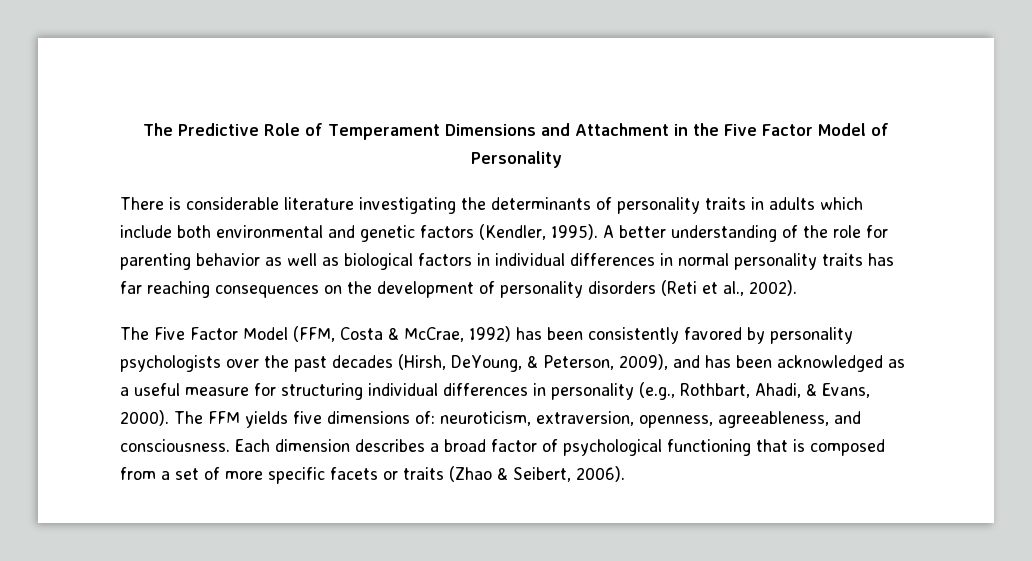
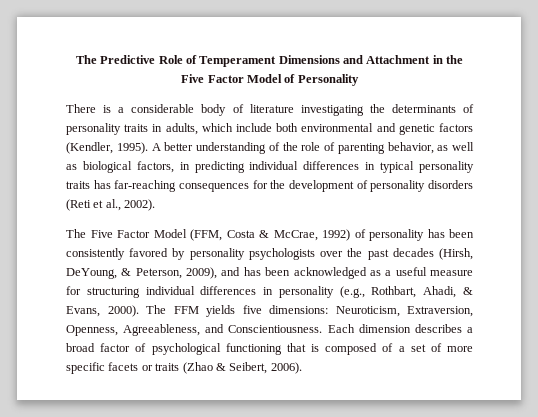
- There is considerable literature investigating the determinants of personality traits in adults which include both environmental and genetic factors (Kendler, 1995).
+ There is a considerable body of literature investigating the determinants of personality traits in adults, which include both environmental and genetic factors (Kendler, 1995).
- A better understanding of the role for parenting behavior as well as biological factors in individual differences in normal personality traits has far reaching consequences on the development of personality disorders (Reti et al., 2002).
+ A better understanding of the role of parenting behavior, as well as biological factors, in predicting individual differences in typical personality traits has far-reaching consequences for the development of personality disorders (Reti et al., 2002).
- The Five Factor Model (FFM, Costa & McCrae, 1992) has been consistently favored by personality psychologists over the past decades (Hirsh, DeYoung, & Peterson, 2009), and has been acknowledged as a useful measure for structuring individual differences in personality (e.g., Rothbart, Ahadi, & Evans, 2000).
+ The Five Factor Model (FFM, Costa & McCrae, 1992) of personality has been consistently favored by personality psychologists over the past decades (Hirsh, DeYoung, & Peterson, 2009), and has been acknowledged as a useful measure for structuring individual differences in personality (e.g., Rothbart, Ahadi, & Evans, 2000).
- The FFM yields five dimensions of: neuroticism, extraversion, openness, agreeableness, and consciousness.
+ The FFM yields five dimensions: Neuroticism, Extraversion, Openness, Agreeableness, and Conscientiousness.
- Each dimension describes a broad factor of psychological functioning that is composed from a set of more specific facets or traits (Zhao & Seibert, 2006).
+ Each dimension describes a broad factor of psychological functioning that is composed of a set of more specific facets or traits (Zhao & Seibert, 2006).

